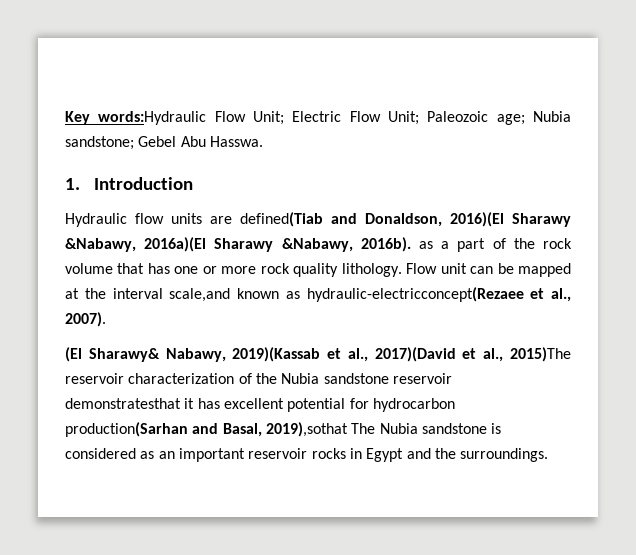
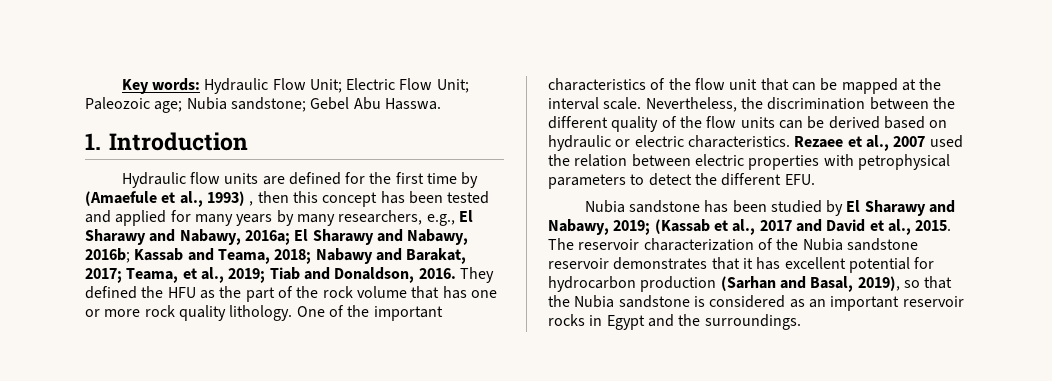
- Key words:Hydraulic Flow Unit; Electric Flow Unit; Paleozoic age; Nubia sandstone; Gebel Abu Hasswa.
+ Key words: Hydraulic Flow Unit; Electric Flow Unit; Paleozoic age; Nubia sandstone; Gebel Abu Hasswa.
- Hydraulic flow units are defined(Tiab and Donaldson, 2016)(El Sharawy &Nabawy, 2016a)(El Sharawy &Nabawy, 2016b). as a part of the rock volume that has one or more rock quality lithology.
+ Hydraulic flow units are defined for the first time by (Amaefule et al., 1993) , then this concept has been tested and applied for many years by many researchers, e.g., El Sharawy and Nabawy, 2016a; El Sharawy and Nabawy, 2016b; Kassab and Teama, 2018; Nabawy and Barakat, 2017; Teama, et al., 2019; Tiab and Donaldson, 2016. They defined the HFU as the part of the rock volume that has one or more rock quality lithology.
- Flow unit can be mapped at the interval scale,and known as hydraulic-electricconcept(Rezaee et al., 2007).
- (El Sharawy& Nabawy, 2019)(Kassab et al., 2017)(David et al., 2015)The reservoir characterization of the Nubia sandstone reservoir demonstratesthat it has excellent potential for hydrocarbon production(Sarhan and Basal, 2019),sothat The Nubia sandstone is considered as an important reservoir rocks in Egypt and the surroundings.
+ One of the important characteristics of the flow unit that can be mapped at the interval scale. Nevertheless, the discrimination between the different quality of the flow units can be derived based on hydraulic or electric characteristics. Rezaee et al., 2007 used the relation between electric properties with petrophysical parameters to detect the different EFU.
+ Nubia sandstone has been studied by El Sharawy and Nabawy, 2019; (Kassab et al., 2017 and David et al., 2015. The reservoir characterization of the Nubia sandstone reservoir demonstrates that it has excellent potential for hydrocarbon production (Sarhan and Basal, 2019), so that the Nubia sandstone is considered as an important reservoir rocks in Egypt and the surroundings.

